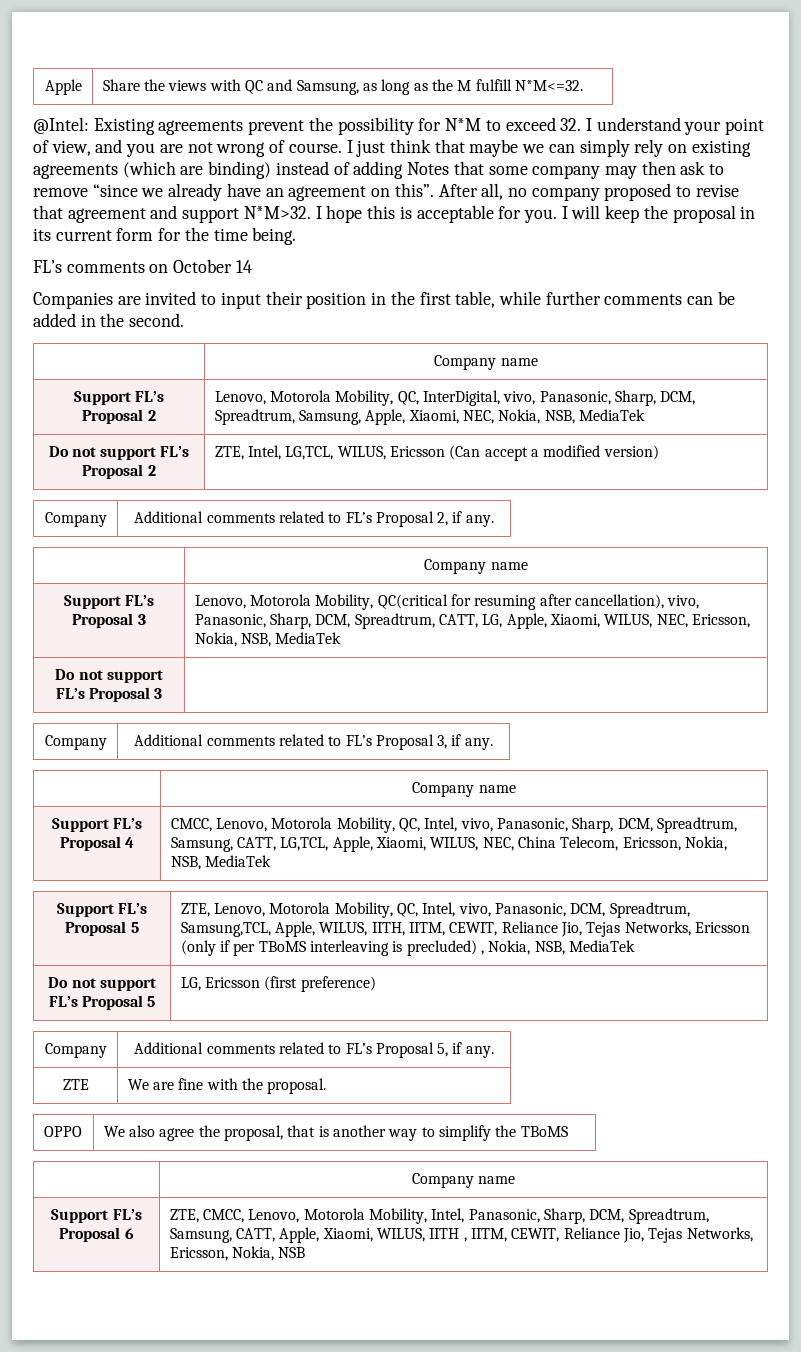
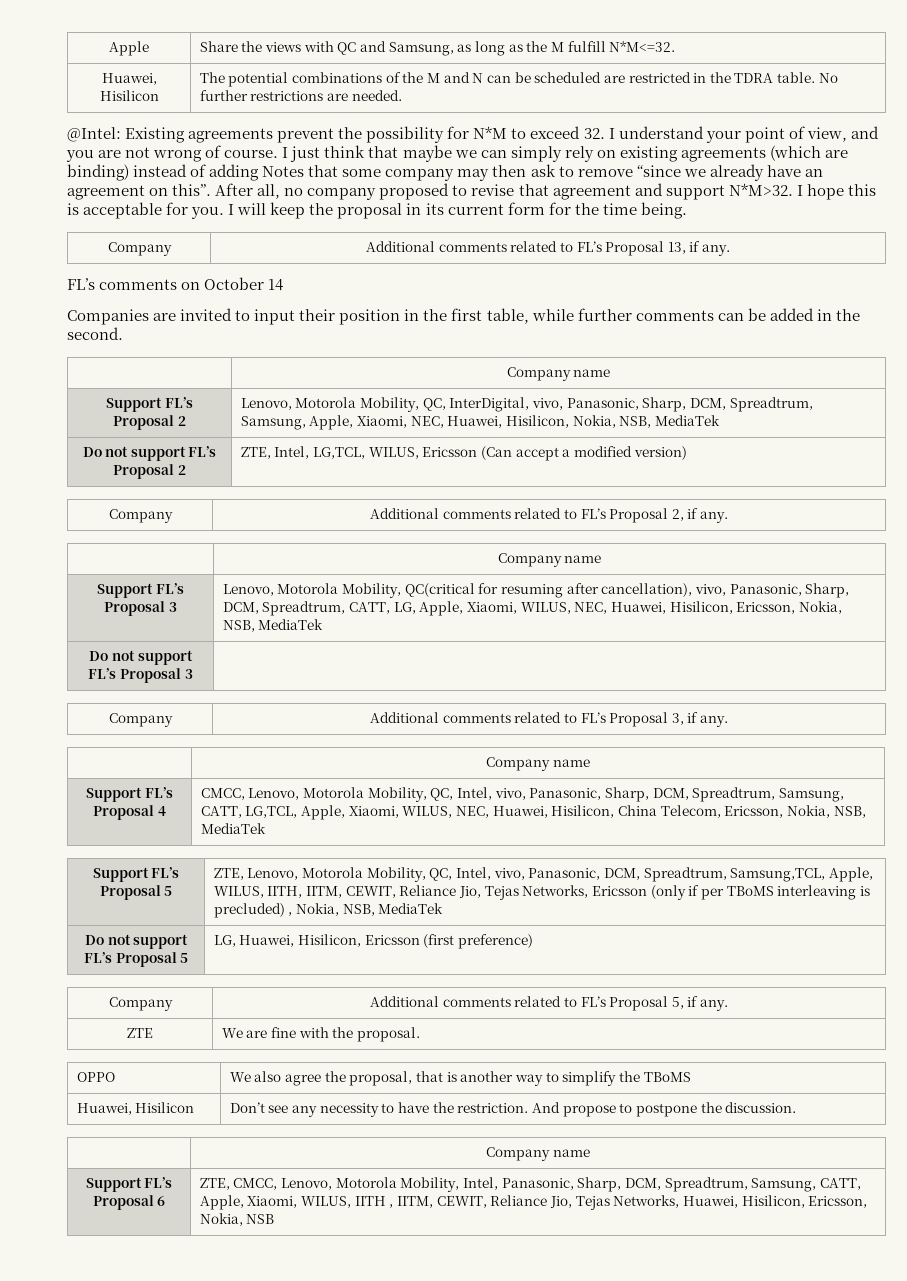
+ Huawei, Hisilicon | The potential combinations of the M and N can be scheduled are restricted in the TDRA table. No further restrictions are needed.
+ Company | Additional comments related to FL’s Proposal 13, if any.
- Support FL’s Proposal 2 | Lenovo, Motorola Mobility, QC, InterDigital, vivo, Panasonic, Sharp, DCM, Spreadtrum, Samsung, Apple, Xiaomi, NEC, Nokia, NSB, MediaTek
+ Support FL’s Proposal 2 | Lenovo, Motorola Mobility, QC, InterDigital, vivo, Panasonic, Sharp, DCM, Spreadtrum, Samsung, Apple, Xiaomi, NEC, Huawei, Hisilicon, Nokia, NSB, MediaTek
- Support FL’s Proposal 3 | Lenovo, Motorola Mobility, QC(critical for resuming after cancellation), vivo, Panasonic, Sharp, DCM, Spreadtrum, CATT, LG, Apple, Xiaomi, WILUS, NEC, Ericsson, Nokia, NSB, MediaTek
+ Support FL’s Proposal 3 | Lenovo, Motorola Mobility, QC(critical for resuming after cancellation), vivo, Panasonic, Sharp, DCM, Spreadtrum, CATT, LG, Apple, Xiaomi, WILUS, NEC, Huawei, Hisilicon, Ericsson, Nokia, NSB, MediaTek
- Support FL’s Proposal 4 | CMCC, Lenovo, Motorola Mobility, QC, Intel, vivo, Panasonic, Sharp, DCM, Spreadtrum, Samsung, CATT, LG,TCL, Apple, Xiaomi, WILUS, NEC, China Telecom, Ericsson, Nokia, NSB, MediaTek
+ Support FL’s Proposal 4 | CMCC, Lenovo, Motorola Mobility, QC, Intel, vivo, Panasonic, Sharp, DCM, Spreadtrum, Samsung, CATT, LG,TCL, Apple, Xiaomi, WILUS, NEC, Huawei, Hisilicon, China Telecom, Ericsson, Nokia, NSB, MediaTek
- Do not support FL’s Proposal 5 | LG, Ericsson (first preference)
+ Do not support FL’s Proposal 5 | LG, Huawei, Hisilicon, Ericsson (first preference)
+ Huawei, Hisilicon | Don’t see any necessity to have the restriction. And propose to postpone the discussion.
- Support FL’s Proposal 6 | ZTE, CMCC, Lenovo, Motorola Mobility, Intel, Panasonic, Sharp, DCM, Spreadtrum, Samsung, CATT, Apple, Xiaomi, WILUS, IITH , IITM, CEWIT, Reliance Jio, Tejas Networks, Ericsson, Nokia, NSB
+ Support FL’s Proposal 6 | ZTE, CMCC, Lenovo, Motorola Mobility, Intel, Panasonic, Sharp, DCM, Spreadtrum, Samsung, CATT, Apple, Xiaomi, WILUS, IITH , IITM, CEWIT, Reliance Jio, Tejas Networks, Huawei, Hisilicon, Ericsson, Nokia, NSB

